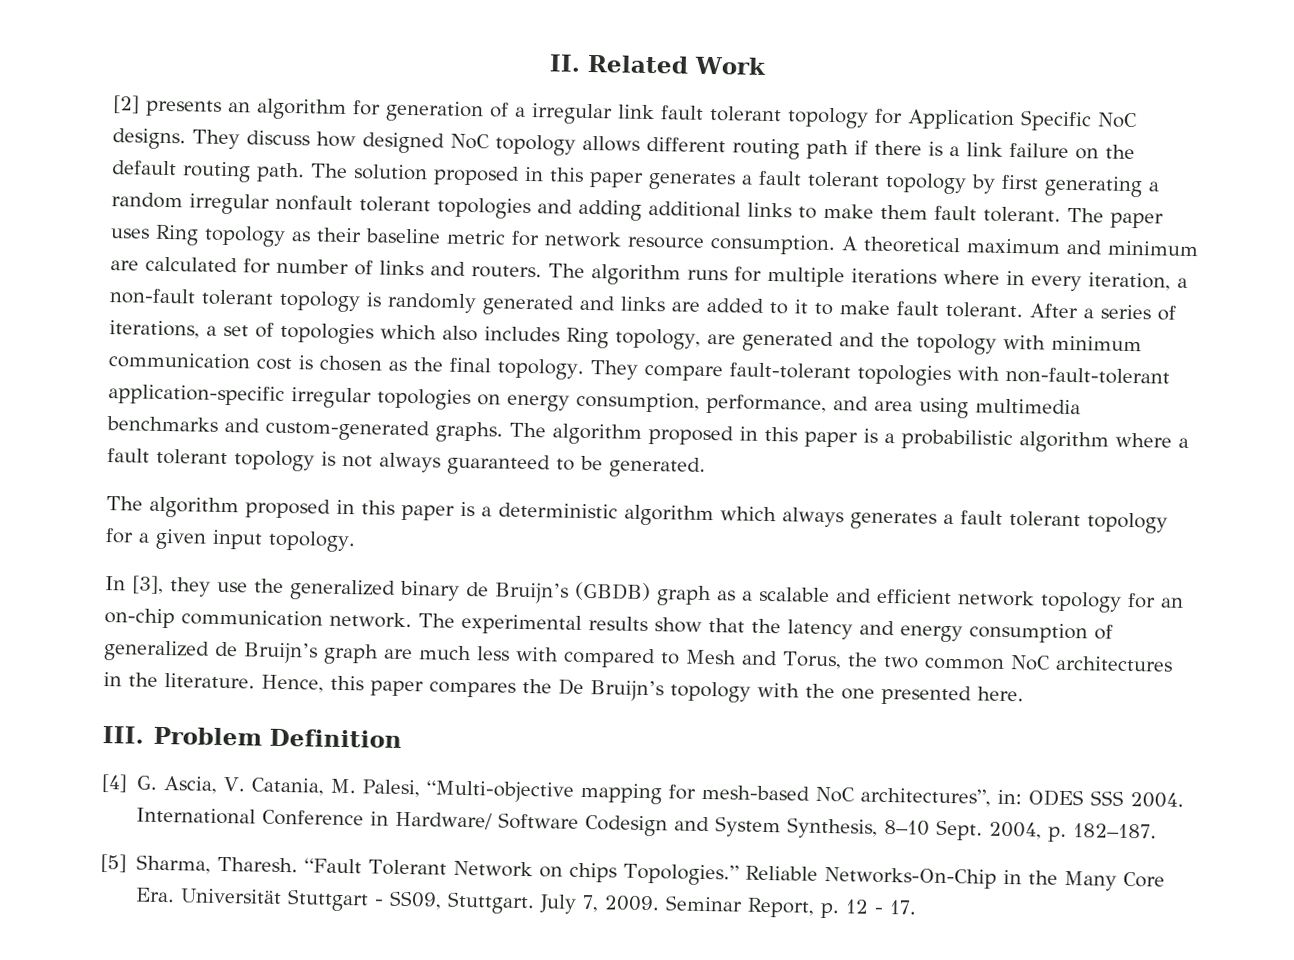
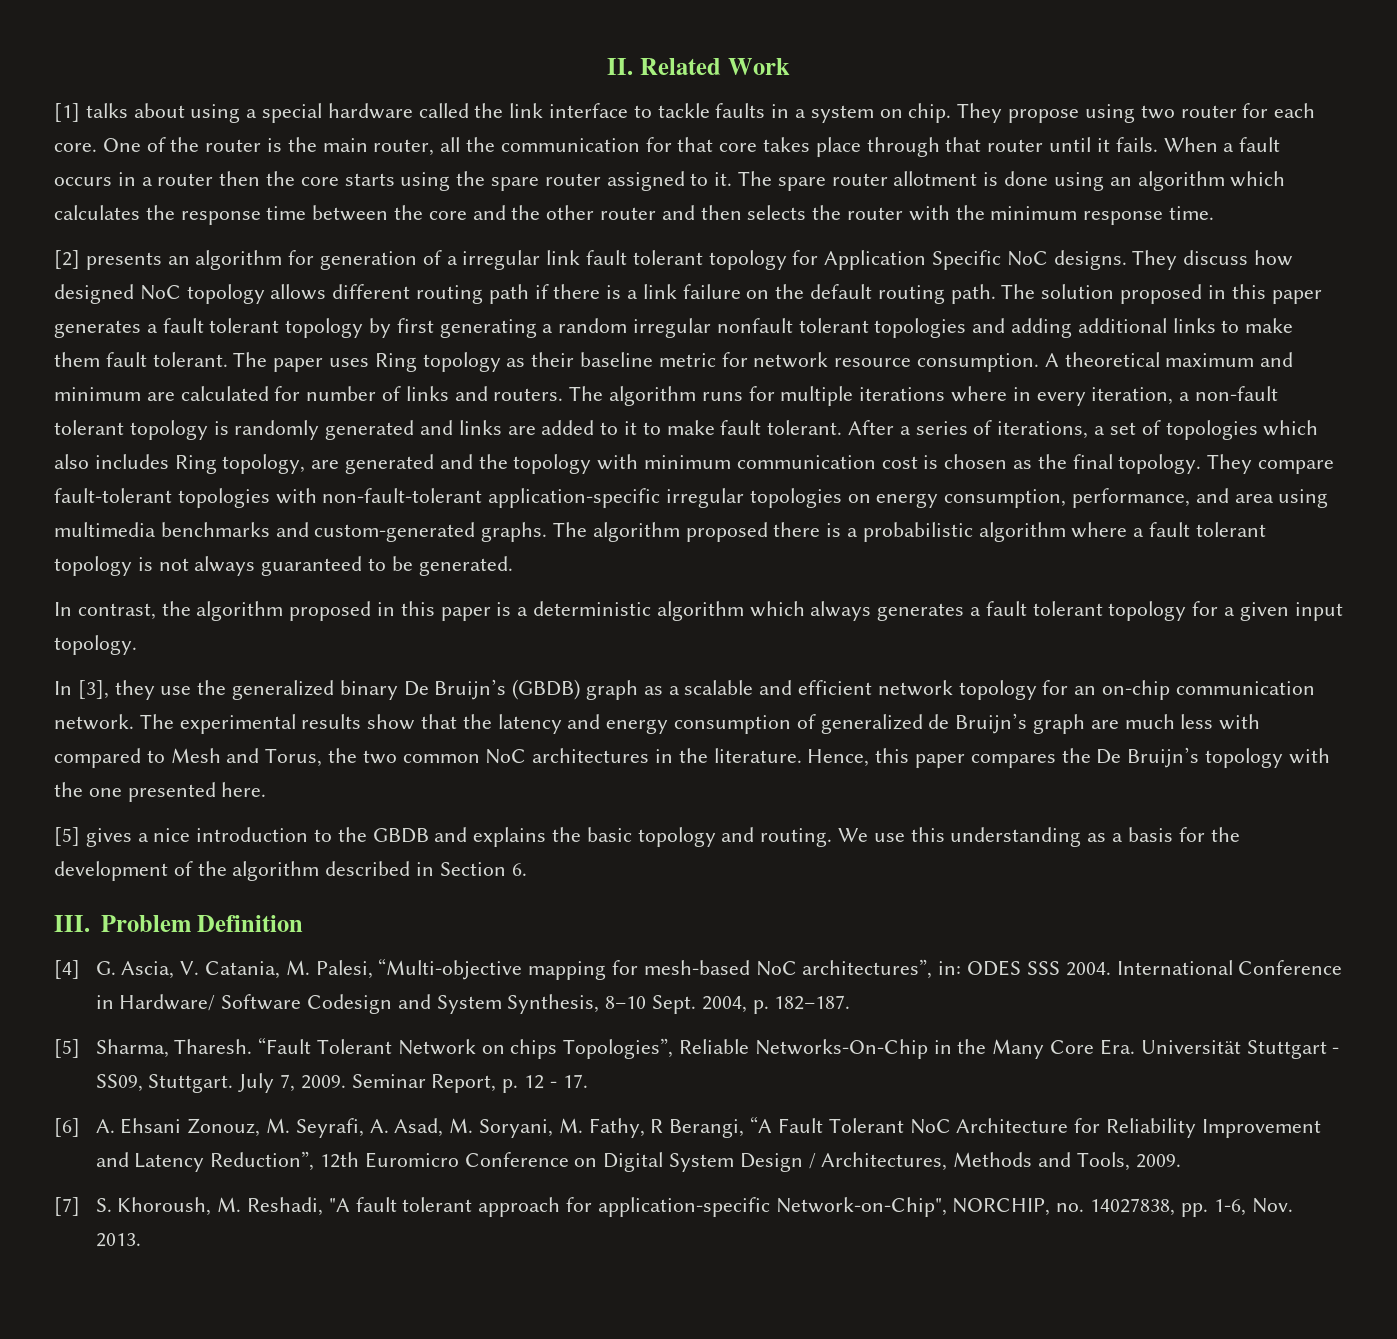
+ [1] talks about using a special hardware called the link interface to tackle faults in a system on chip. They propose using two router for each core. One of the router is the main router, all the communication for that core takes place through that router until it fails. When a fault occurs in a router then the core starts using the spare router assigned to it. The spare router allotment is done using an algorithm which calculates the response time between the core and the other router and then selects the router with the minimum response time.
- The algorithm proposed in this paper is a probabilistic algorithm where a fault tolerant topology is not always guaranteed to be generated.
+ The algorithm proposed there is a probabilistic algorithm where a fault tolerant topology is not always guaranteed to be generated.
- The algorithm proposed in this paper is a deterministic algorithm which always generates a fault tolerant topology for a given input topology.
+ In contrast, the algorithm proposed in this paper is a deterministic algorithm which always generates a fault tolerant topology for a given input topology.
- In [3], they use the generalized binary de Bruijn’s (GBDB) graph as a scalable and efficient network topology for an on-chip communication network.
+ In [3], they use the generalized binary De Bruijn’s (GBDB) graph as a scalable and efficient network topology for an on-chip communication network.
+ [5] gives a nice introduction to the GBDB and explains the basic topology and routing. We use this understanding as a basis for the development of the algorithm described in Section 6.
- “Fault Tolerant Network on chips Topologies.” Reliable Networks-On-Chip in the Many Core Era. Universität Stuttgart - SS09, Stuttgart.
+ “Fault Tolerant Network on chips Topologies”, Reliable Networks-On-Chip in the Many Core Era. Universität Stuttgart - SS09, Stuttgart.
+ [6] A. Ehsani Zonouz, M. Seyrafi, A. Asad, M. Soryani, M. Fathy, R Berangi, “A Fault Tolerant NoC Architecture for Reliability Improvement and Latency Reduction”, 12th Euromicro Conference on Digital System Design / Architectures, Methods and Tools, 2009.
+ [7] S. Khoroush, M. Reshadi, "A fault tolerant approach for application-specific Network-on-Chip", NORCHIP, no. 14027838, pp. 1-6, Nov. 2013.

